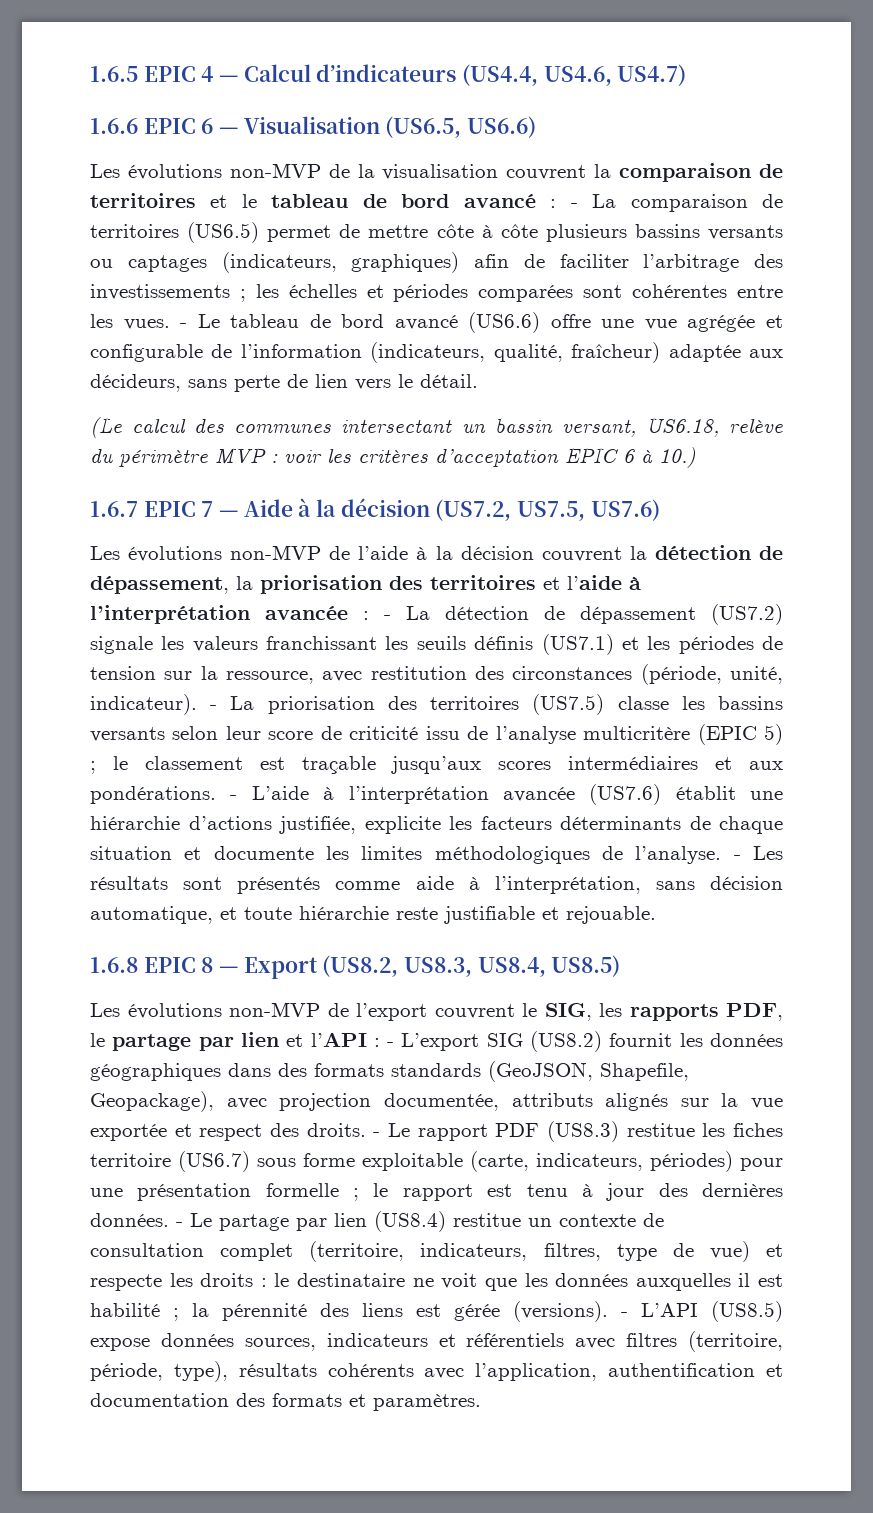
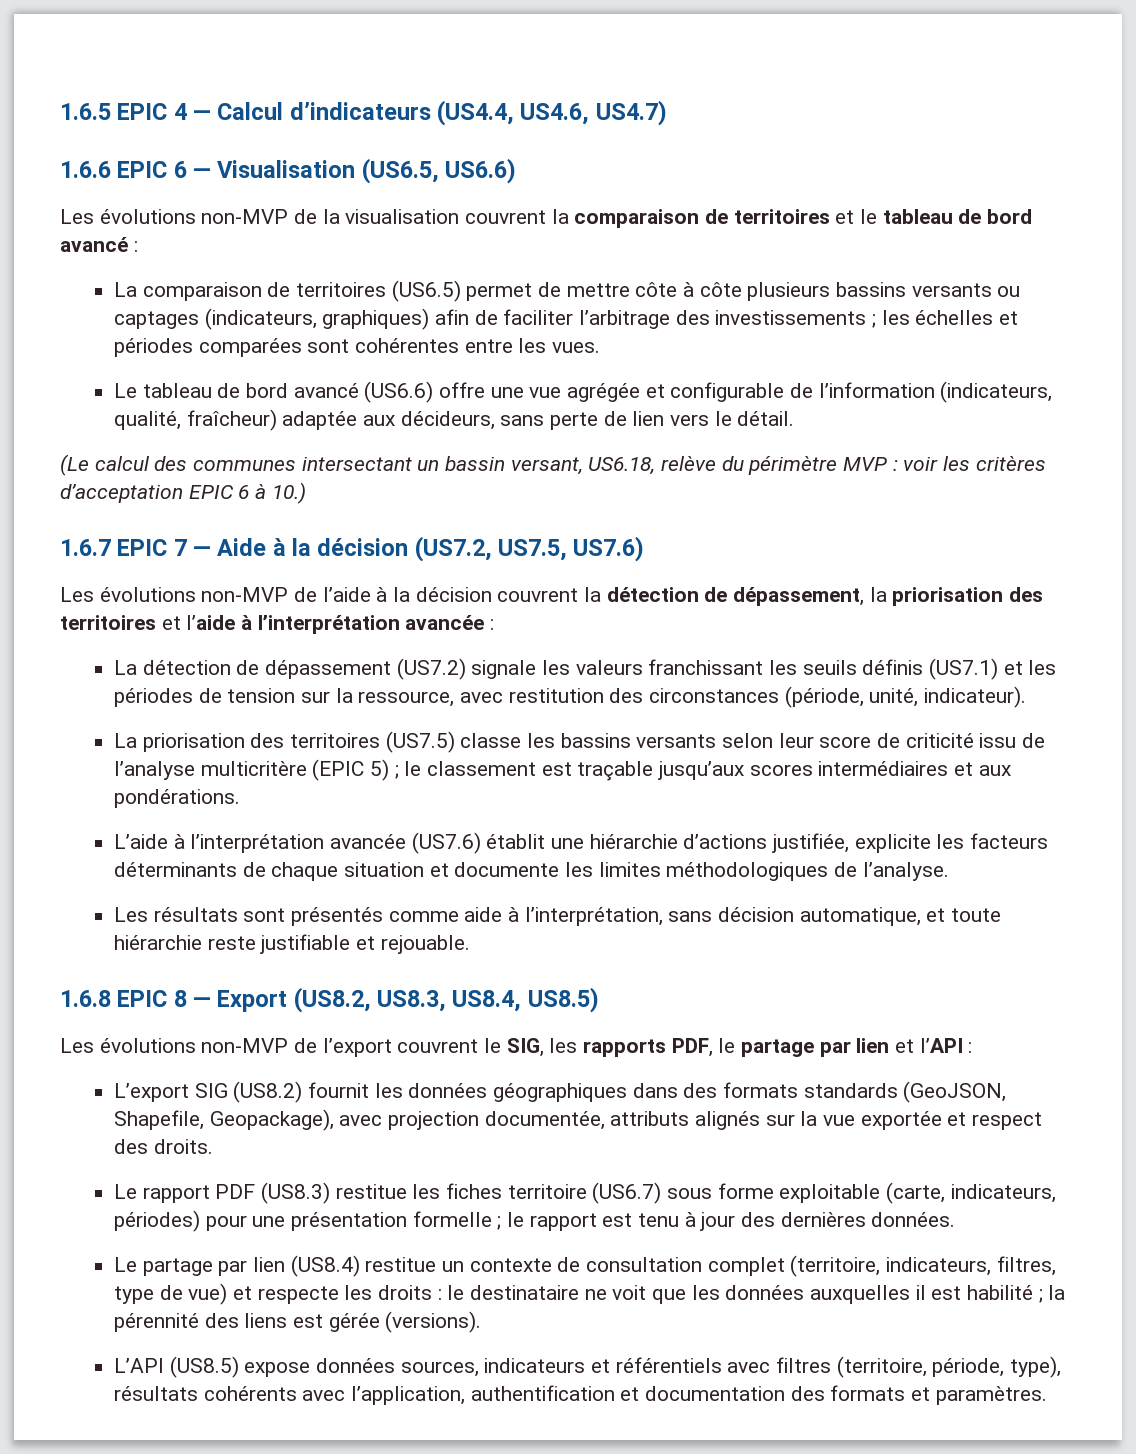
- Les évolutions non-MVP de la visualisation couvrent la comparaison de territoires et le tableau de bord avancé : - La comparaison de territoires (US6.5) permet de mettre côte à côte plusieurs bassins versants ou captages (indicateurs, graphiques) afin de faciliter l’arbitrage des investissements ;
+ Les évolutions non-MVP de la visualisation couvrent la comparaison de territoires et le tableau de bord avancé :
+ La comparaison de territoires (US6.5) permet de mettre côte à côte plusieurs bassins versants ou captages (indicateurs, graphiques) afin de faciliter l’arbitrage des investissements ;
- les échelles et périodes comparées sont cohérentes entre les vues. - Le tableau de bord avancé (US6.6) offre une vue agrégée et configurable de l’information (indicateurs, qualité, fraîcheur) adaptée aux décideurs, sans perte de lien vers le détail.
+ les échelles et périodes comparées sont cohérentes entre les vues.
+ Le tableau de bord avancé (US6.6) offre une vue agrégée et configurable de l’information (indicateurs, qualité, fraîcheur) adaptée aux décideurs, sans perte de lien vers le détail.
- Les évolutions non-MVP de l’aide à la décision couvrent la détection de dépassement, la priorisation des territoires et l’aide à l’interprétation avancée : - La détection de dépassement (US7.2) signale les valeurs franchissant les seuils définis (US7.1) et les périodes de tension sur la ressource, avec restitution des circonstances (période, unité, indicateur). - La priorisation des territoires (US7.5) classe les bassins versants selon leur score de criticité issu de l’analyse multicritère (EPIC 5) ;
+ Les évolutions non-MVP de l’aide à la décision couvrent la détection de dépassement, la priorisation des territoires et l’aide à l’interprétation avancée :
+ La détection de dépassement (US7.2) signale les valeurs franchissant les seuils définis (US7.1) et les périodes de tension sur la ressource, avec restitution des circonstances (période, unité, indicateur).
+ La priorisation des territoires (US7.5) classe les bassins versants selon leur score de criticité issu de l’analyse multicritère (EPIC 5) ;
- le classement est traçable jusqu’aux scores intermédiaires et aux pondérations. - L’aide à l’interprétation avancée (US7.6) établit une hiérarchie d’actions justifiée, explicite les facteurs déterminants de chaque situation et documente les limites méthodologiques de l’analyse. - Les résultats sont présentés comme aide à l’interprétation, sans décision automatique, et toute hiérarchie reste justifiable et rejouable.
+ le classement est traçable jusqu’aux scores intermédiaires et aux pondérations.
+ L’aide à l’interprétation avancée (US7.6) établit une hiérarchie d’actions justifiée, explicite les facteurs déterminants de chaque situation et documente les limites méthodologiques de l’analyse.
+ Les résultats sont présentés comme aide à l’interprétation, sans décision automatique, et toute hiérarchie reste justifiable et rejouable.
- Les évolutions non-MVP de l’export couvrent le SIG, les rapports PDF, le partage par lien et l’API : - L’export SIG (US8.2) fournit les données géographiques dans des formats standards (GeoJSON, Shapefile, Geopackage), avec projection documentée, attributs alignés sur la vue exportée et respect des droits. - Le rapport PDF (US8.3) restitue les fiches territoire (US6.7) sous forme exploitable (carte, indicateurs, périodes) pour une présentation formelle ;
+ Les évolutions non-MVP de l’export couvrent le SIG, les rapports PDF, le partage par lien et l’API :
+ L’export SIG (US8.2) fournit les données géographiques dans des formats standards (GeoJSON, Shapefile, Geopackage), avec projection documentée, attributs alignés sur la vue exportée et respect des droits.
+ Le rapport PDF (US8.3) restitue les fiches territoire (US6.7) sous forme exploitable (carte, indicateurs, périodes) pour une présentation formelle ;
- le rapport est tenu à jour des dernières données. - Le partage par lien (US8.4) restitue un contexte de consultation complet (territoire, indicateurs, filtres, type de vue) et respecte les droits :
+ le rapport est tenu à jour des dernières données.
+ Le partage par lien (US8.4) restitue un contexte de consultation complet (territoire, indicateurs, filtres, type de vue) et respecte les droits :
- la pérennité des liens est gérée (versions). - L’API (US8.5) expose données sources, indicateurs et référentiels avec filtres (territoire, période, type), résultats cohérents avec l’application, authentification et documentation des formats et paramètres.
+ la pérennité des liens est gérée (versions).
+ L’API (US8.5) expose données sources, indicateurs et référentiels avec filtres (territoire, période, type), résultats cohérents avec l’application, authentification et documentation des formats et paramètres.

